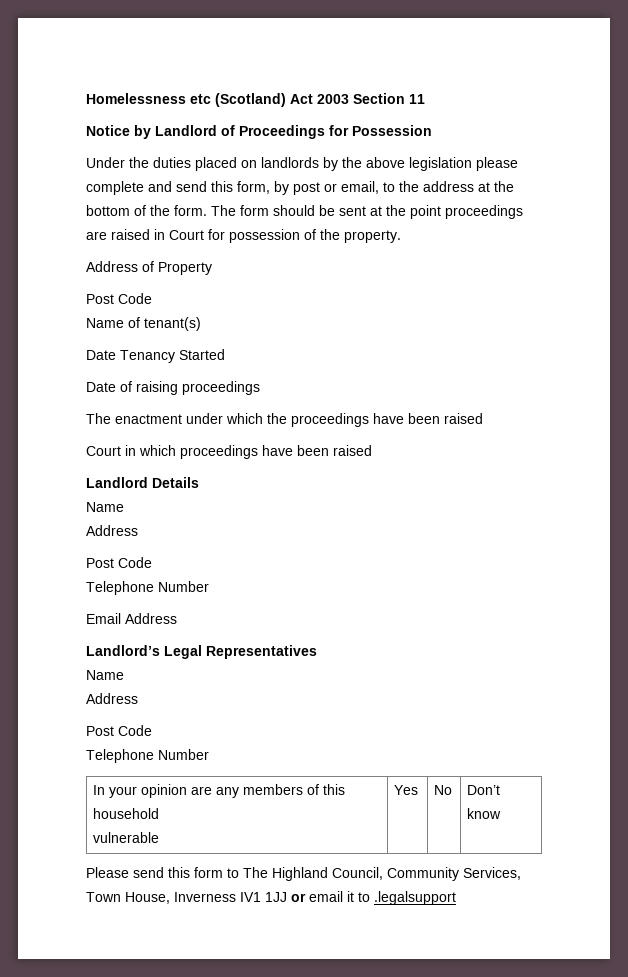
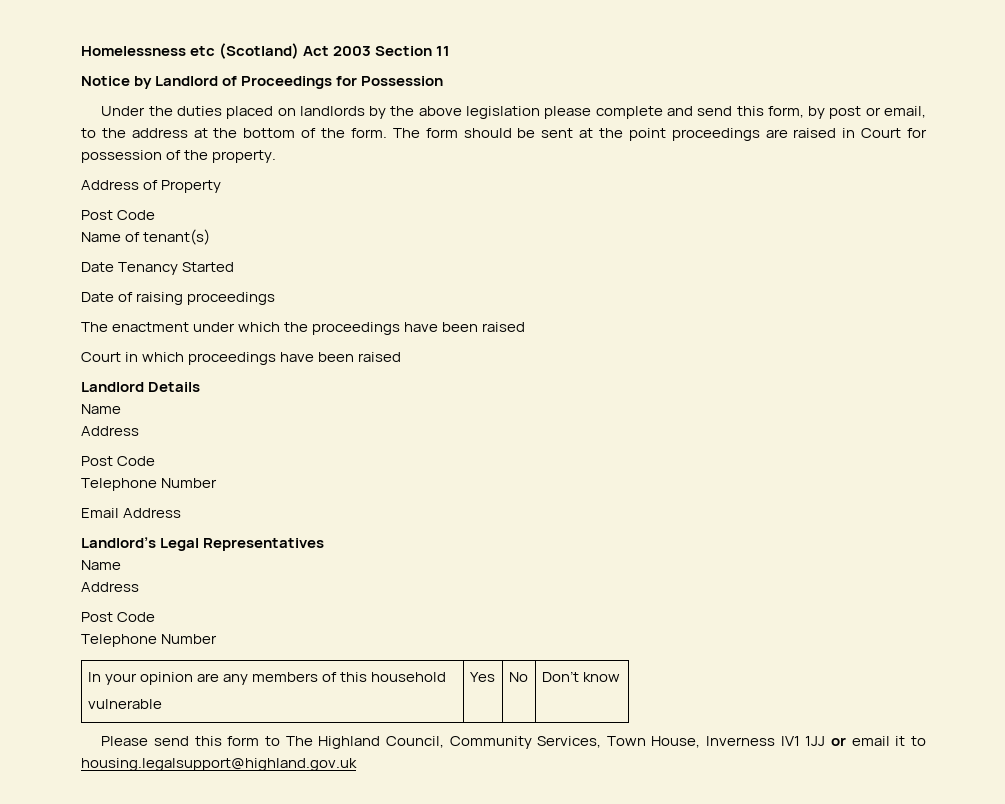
- Please send this form to The Highland Council, Community Services, Town House, Inverness IV1 1JJ or email it to .legalsupport
+ Please send this form to The Highland Council, Community Services, Town House, Inverness IV1 1JJ or email it to housing.legalsupport@highland.gov.uk

